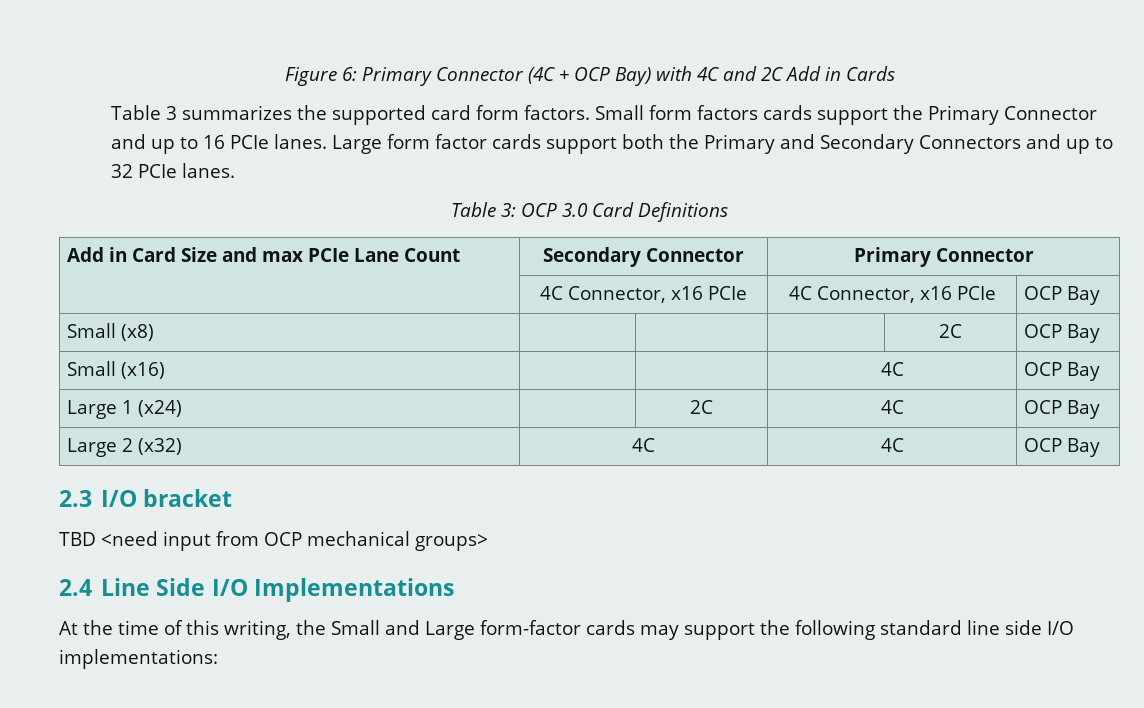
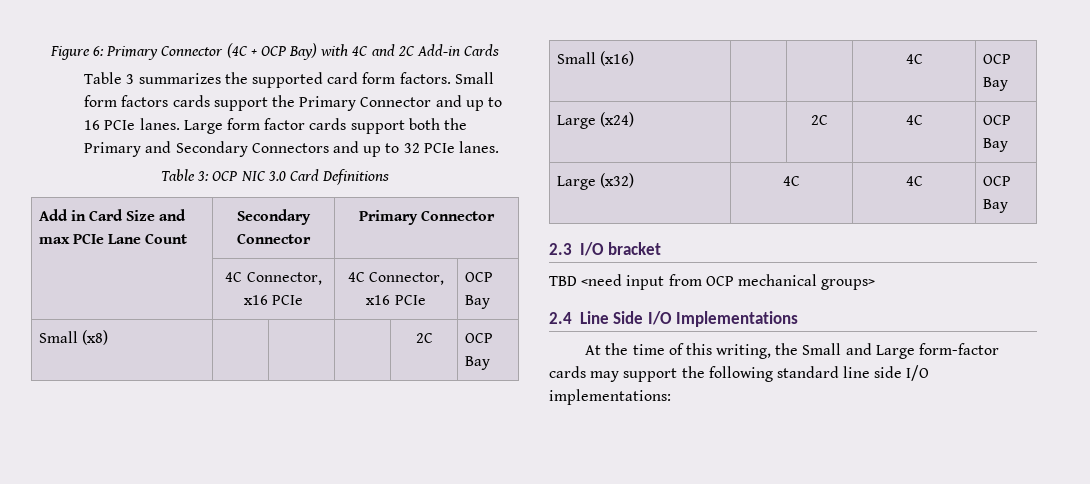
- Figure 6: Primary Connector (4C + OCP Bay) with 4C and 2C Add in Cards
+ Figure 6: Primary Connector (4C + OCP Bay) with 4C and 2C Add-in Cards
- Table 3: OCP 3.0 Card Definitions
+ Table 3: OCP NIC 3.0 Card Definitions
- Large 1 (x24) | | 2C | 4C | OCP Bay
+ Large (x24) | | 2C | 4C | OCP Bay
- Large 2 (x32) | 4C | 4C | OCP Bay
+ Large (x32) | 4C | 4C | OCP Bay

